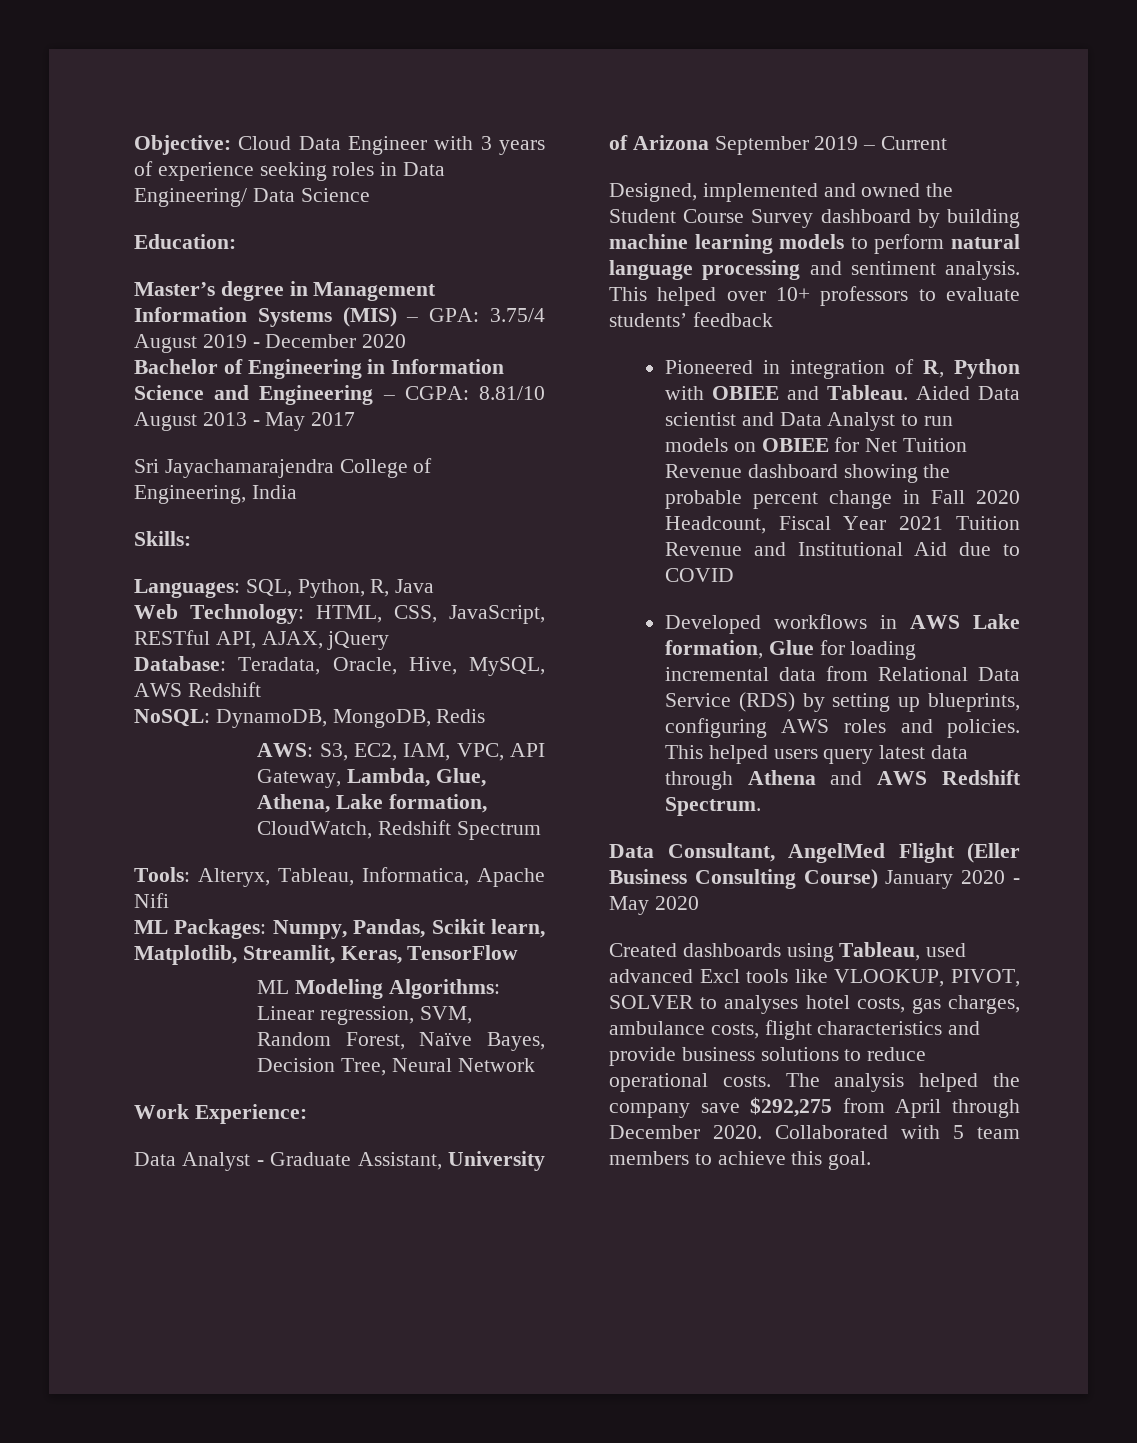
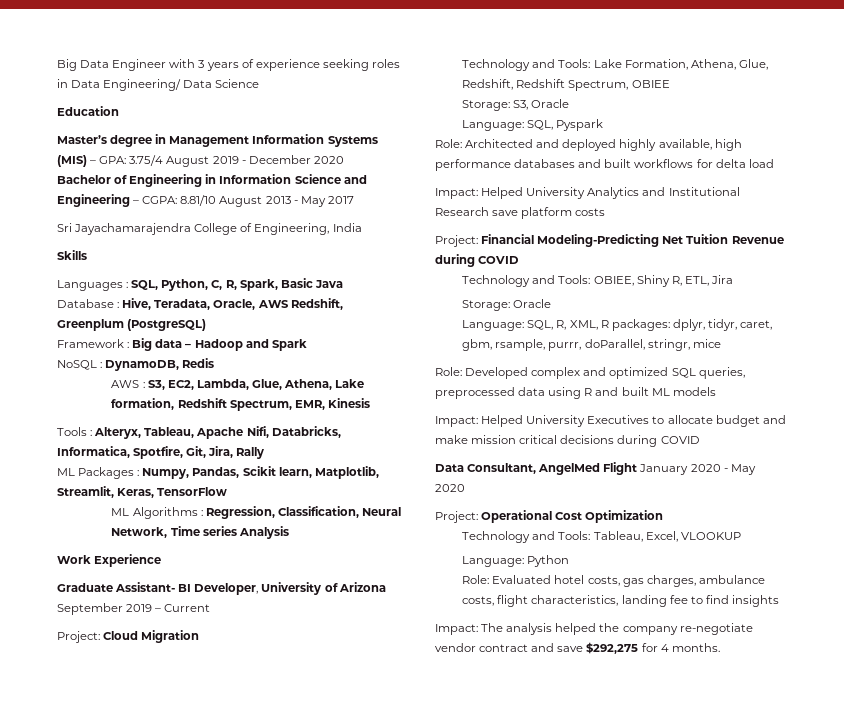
- Objective: Cloud Data Engineer with 3 years of experience seeking roles in Data Engineering/ Data Science
+ Big Data Engineer with 3 years of experience seeking roles in Data Engineering/ Data Science
- Education:
+ Education
- Skills:
- Languages: SQL, Python, R, Java
- Web Technology: HTML, CSS, JavaScript, RESTful API, AJAX, jQuery
- Database: Teradata, Oracle, Hive, MySQL, AWS Redshift
- NoSQL: DynamoDB, MongoDB, Redis
- AWS: S3, EC2, IAM, VPC, API Gateway, Lambda, Glue, Athena, Lake formation, CloudWatch, Redshift Spectrum
- Tools: Alteryx, Tableau, Informatica, Apache Nifi
- ML Packages: Numpy, Pandas, Scikit learn, Matplotlib, Streamlit, Keras, TensorFlow
+ Skills
+ Languages : SQL, Python, C, R, Spark, Basic Java
+ Database : Hive, Teradata, Oracle, AWS Redshift, Greenplum (PostgreSQL)
+ Framework : Big data – Hadoop and Spark
+ NoSQL : DynamoDB, Redis
+ AWS : S3, EC2, Lambda, Glue, Athena, Lake formation, Redshift Spectrum, EMR, Kinesis
+ Tools : Alteryx, Tableau, Apache Nifi, Databricks, Informatica, Spotfire, Git, Jira, Rally
+ ML Packages : Numpy, Pandas, Scikit learn, Matplotlib, Streamlit, Keras, TensorFlow
- ML Modeling Algorithms: Linear regression, SVM, Random Forest, Naïve Bayes, Decision Tree, Neural Network
- Work Experience:
- Data Analyst - Graduate Assistant, University of Arizona September 2019 – Current
+ ML Algorithms : Regression, Classification, Neural Network, Time series Analysis
+ Work Experience
+ Graduate Assistant- BI Developer, University of Arizona September 2019 – Current
- Designed, implemented and owned the Student Course Survey dashboard by building machine learning models to perform natural language processing and sentiment analysis. This helped over 10+ professors to evaluate students’ feedback
- Pioneered in integration of R, Python with OBIEE and Tableau. Aided Data scientist and Data Analyst to run models on OBIEE for Net Tuition Revenue dashboard showing the probable percent change in Fall 2020 Headcount, Fiscal Year 2021 Tuition Revenue and Institutional Aid due to COVID
- Developed workflows in AWS Lake formation, Glue for loading incremental data from Relational Data Service (RDS) by setting up blueprints, configuring AWS roles and policies. This helped users query latest data through Athena and AWS Redshift Spectrum.
+ Project: Cloud Migration
+ Technology and Tools: Lake Formation, Athena, Glue, Redshift, Redshift Spectrum, OBIEE
+ Storage: S3, Oracle
+ Language: SQL, Pyspark
+ Role: Architected and deployed highly available, high performance databases and built workflows for delta load
+ Impact: Helped University Analytics and Institutional Research save platform costs
+ Project: Financial Modeling-Predicting Net Tuition Revenue during COVID
+ Technology and Tools: OBIEE, Shiny R, ETL, Jira
+ Storage: Oracle
+ Language: SQL, R, XML, R packages: dplyr, tidyr, caret, gbm, rsample, purrr, doParallel, stringr, mice
+ Role: Developed complex and optimized SQL queries, preprocessed data using R and built ML models
+ Impact: Helped University Executives to allocate budget and make mission critical decisions during COVID
- Data Consultant, AngelMed Flight (Eller Business Consulting Course) January 2020 - May 2020
+ Data Consultant, AngelMed Flight January 2020 - May 2020
- Created dashboards using Tableau, used advanced Excl tools like VLOOKUP, PIVOT, SOLVER to analyses hotel costs, gas charges, ambulance costs, flight characteristics and provide business solutions to reduce operational costs. The analysis helped the company save $292,275 from April through December 2020. Collaborated with 5 team members to achieve this goal.
+ Project: Operational Cost Optimization
+ Technology and Tools: Tableau, Excel, VLOOKUP
+ Language: Python
+ Role: Evaluated hotel costs, gas charges, ambulance costs, flight characteristics, landing fee to find insights
+ Impact: The analysis helped the company re-negotiate vendor contract and save $292,275 for 4 months.

